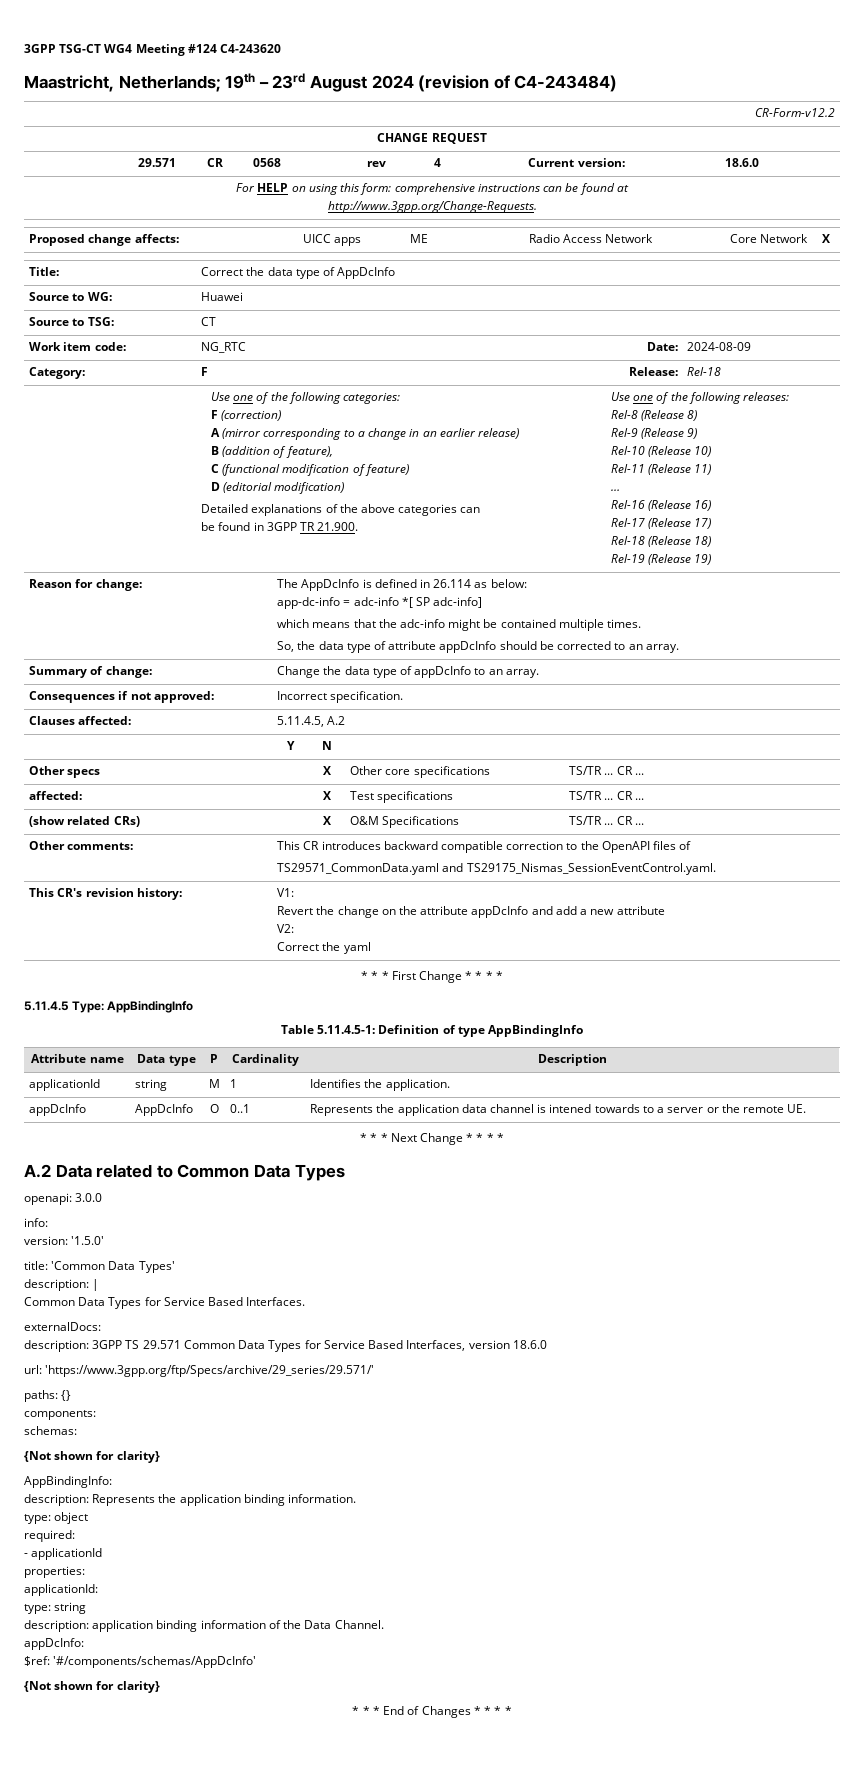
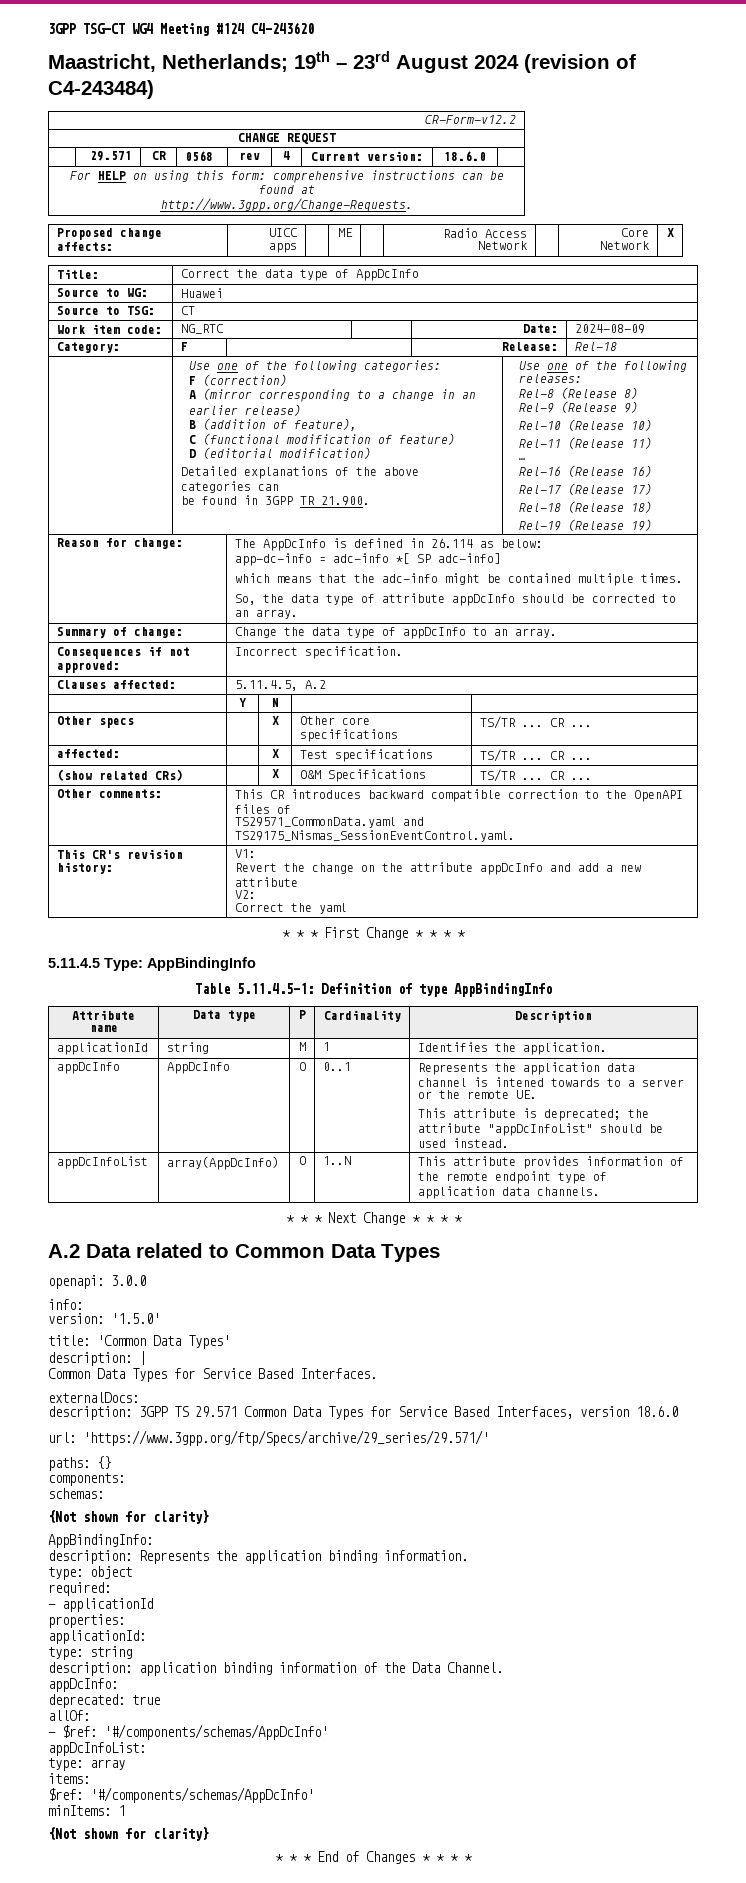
  appDcInfo | AppDcInfo | O | 0..1 | Represents the application data channel is intened towards to a server or the remote UE.
+ This attribute is deprecated; the attribute "appDcInfoList" should be used instead.
+ appDcInfoList | array(AppDcInfo) | O | 1..N | This attribute provides information of the remote endpoint type of application data channels.
+ deprecated: true
+ allOf:
+ - $ref: '#/components/schemas/AppDcInfo'
+ appDcInfoList:
+ type: array
+ items:
  $ref: '#/components/schemas/AppDcInfo'
+ minItems: 1

